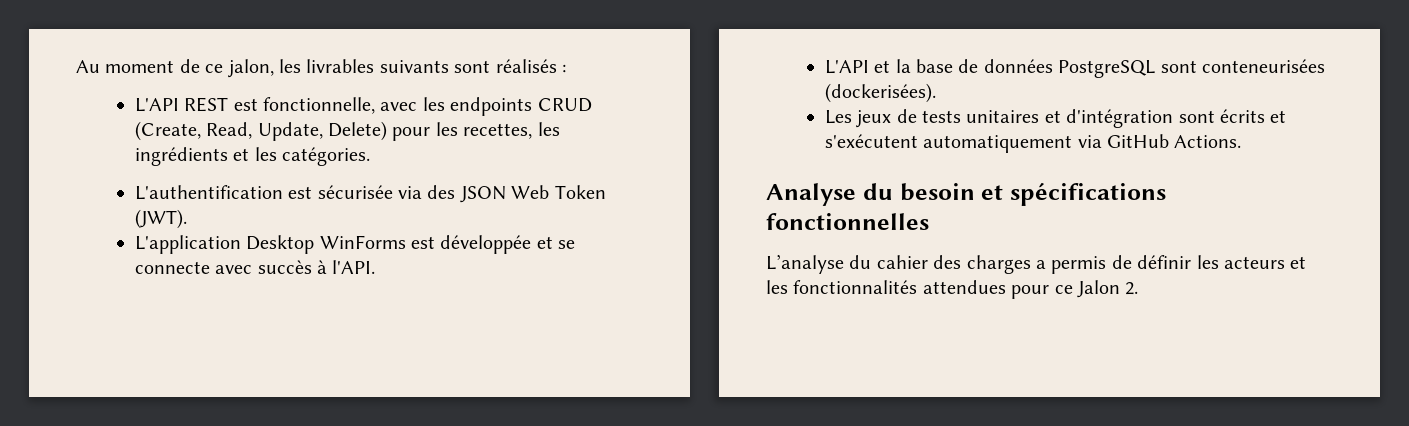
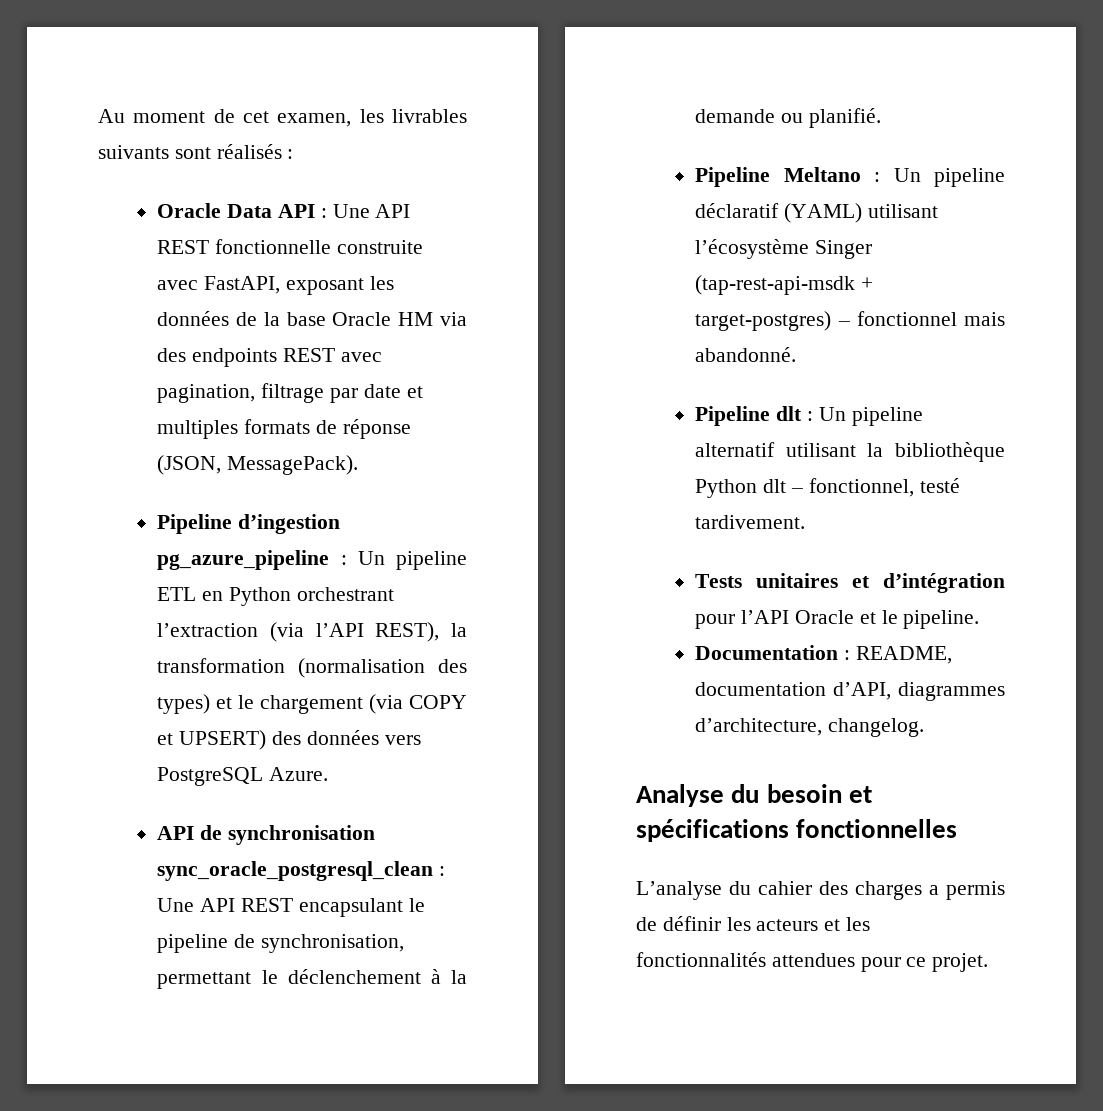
- Au moment de ce jalon, les livrables suivants sont réalisés :
+ Au moment de cet examen, les livrables suivants sont réalisés :
- L'API REST est fonctionnelle, avec les endpoints CRUD (Create, Read, Update, Delete) pour les recettes, les ingrédients et les catégories.
- L'authentification est sécurisée via des JSON Web Token (JWT).
- L'application Desktop WinForms est développée et se connecte avec succès à l'API.
- L'API et la base de données PostgreSQL sont conteneurisées (dockerisées).
- Les jeux de tests unitaires et d'intégration sont écrits et s'exécutent automatiquement via GitHub Actions.
+ Oracle Data API : Une API REST fonctionnelle construite avec FastAPI, exposant les données de la base Oracle HM via des endpoints REST avec pagination, filtrage par date et multiples formats de réponse (JSON, MessagePack).
+ Pipeline d’ingestion pg_azure_pipeline : Un pipeline ETL en Python orchestrant l’extraction (via l’API REST), la transformation (normalisation des types) et le chargement (via COPY et UPSERT) des données vers PostgreSQL Azure.
+ API de synchronisation sync_oracle_postgresql_clean : Une API REST encapsulant le pipeline de synchronisation, permettant le déclenchement à la demande ou planifié.
+ Pipeline Meltano : Un pipeline déclaratif (YAML) utilisant l’écosystème Singer (tap-rest-api-msdk + target-postgres) – fonctionnel mais abandonné.
+ Pipeline dlt : Un pipeline alternatif utilisant la bibliothèque Python dlt – fonctionnel, testé tardivement.
+ Tests unitaires et d’intégration pour l’API Oracle et le pipeline.
+ Documentation : README, documentation d’API, diagrammes d’architecture, changelog.
- L’analyse du cahier des charges a permis de définir les acteurs et les fonctionnalités attendues pour ce Jalon 2.
+ L’analyse du cahier des charges a permis de définir les acteurs et les fonctionnalités attendues pour ce projet.

